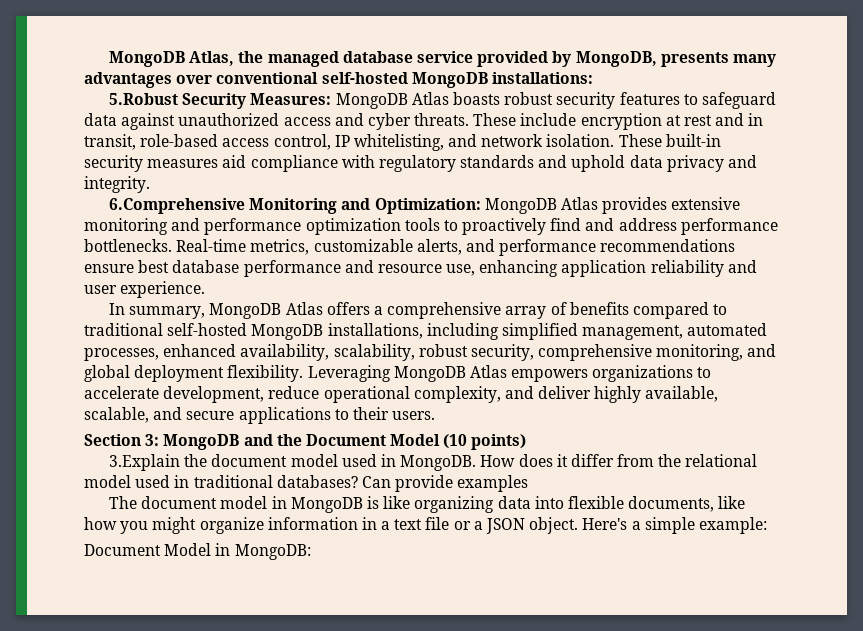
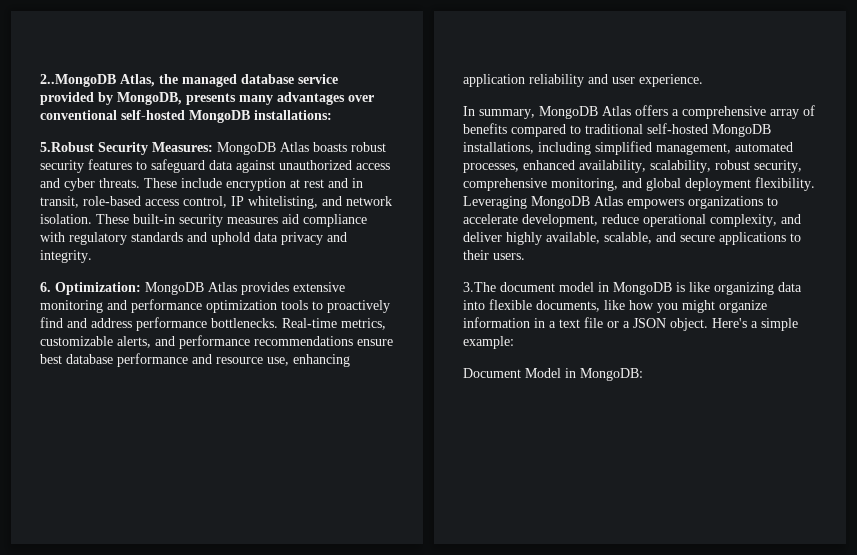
- MongoDB Atlas, the managed database service provided by MongoDB, presents many advantages over conventional self-hosted MongoDB installations:
+ 2..MongoDB Atlas, the managed database service provided by MongoDB, presents many advantages over conventional self-hosted MongoDB installations:
- 6.Comprehensive Monitoring and Optimization: MongoDB Atlas provides extensive monitoring and performance optimization tools to proactively find and address performance bottlenecks.
+ 6. Optimization: MongoDB Atlas provides extensive monitoring and performance optimization tools to proactively find and address performance bottlenecks.
- Section 3: MongoDB and the Document Model (10 points)
- 3.Explain the document model used in MongoDB. How does it differ from the relational model used in traditional databases? Can provide examples
- The document model in MongoDB is like organizing data into flexible documents, like how you might organize information in a text file or a JSON object.
+ 3.The document model in MongoDB is like organizing data into flexible documents, like how you might organize information in a text file or a JSON object.

